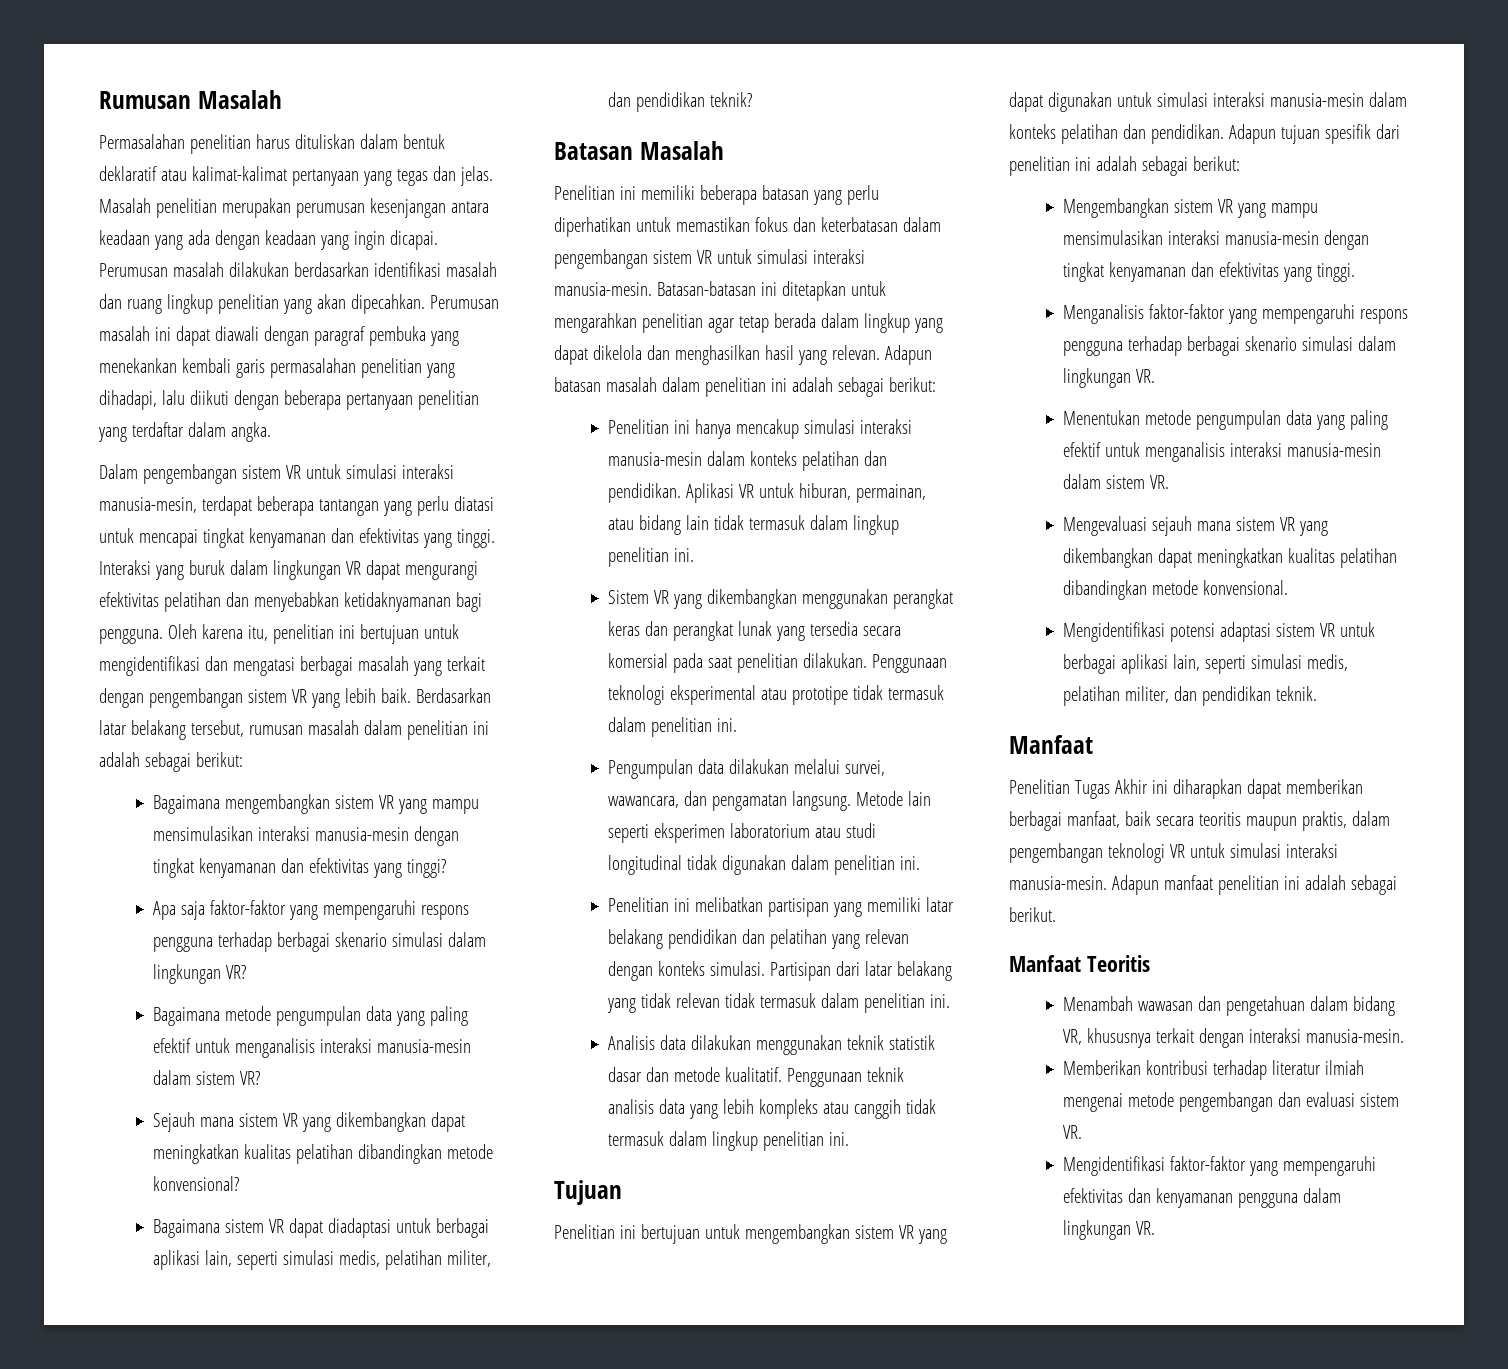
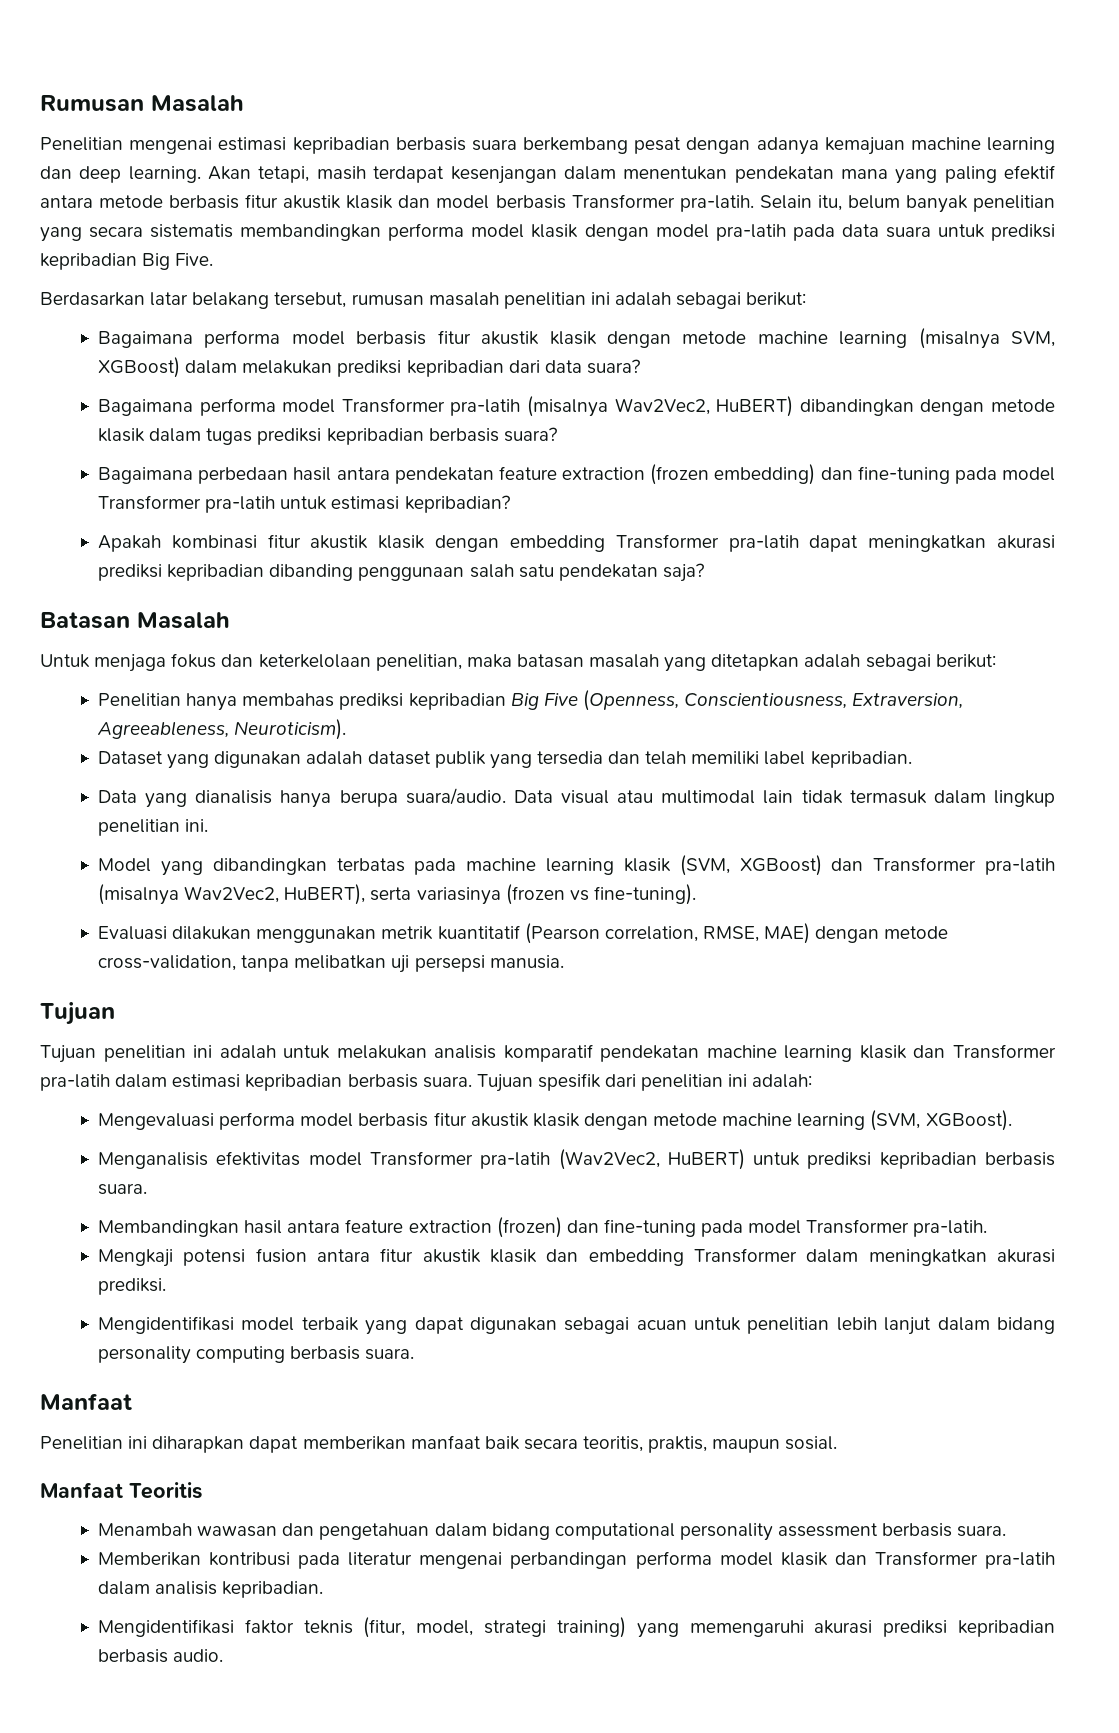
- Permasalahan penelitian harus dituliskan dalam bentuk deklaratif atau kalimat-kalimat pertanyaan yang tegas dan jelas. Masalah penelitian merupakan perumusan kesenjangan antara keadaan yang ada dengan keadaan yang ingin dicapai. Perumusan masalah dilakukan berdasarkan identifikasi masalah dan ruang lingkup penelitian yang akan dipecahkan. Perumusan masalah ini dapat diawali dengan paragraf pembuka yang menekankan kembali garis permasalahan penelitian yang dihadapi, lalu diikuti dengan beberapa pertanyaan penelitian yang terdaftar dalam angka.
- Dalam pengembangan sistem VR untuk simulasi interaksi manusia-mesin, terdapat beberapa tantangan yang perlu diatasi untuk mencapai tingkat kenyamanan dan efektivitas yang tinggi. Interaksi yang buruk dalam lingkungan VR dapat mengurangi efektivitas pelatihan dan menyebabkan ketidaknyamanan bagi pengguna. Oleh karena itu, penelitian ini bertujuan untuk mengidentifikasi dan mengatasi berbagai masalah yang terkait dengan pengembangan sistem VR yang lebih baik. Berdasarkan latar belakang tersebut, rumusan masalah dalam penelitian ini adalah sebagai berikut:
+ Penelitian mengenai estimasi kepribadian berbasis suara berkembang pesat dengan adanya kemajuan machine learning dan deep learning. Akan tetapi, masih terdapat kesenjangan dalam menentukan pendekatan mana yang paling efektif antara metode berbasis fitur akustik klasik dan model berbasis Transformer pra-latih. Selain itu, belum banyak penelitian yang secara sistematis membandingkan performa model klasik dengan model pra-latih pada data suara untuk prediksi kepribadian Big Five.
+ Berdasarkan latar belakang tersebut, rumusan masalah penelitian ini adalah sebagai berikut:
- Bagaimana mengembangkan sistem VR yang mampu mensimulasikan interaksi manusia-mesin dengan tingkat kenyamanan dan efektivitas yang tinggi?
- Apa saja faktor-faktor yang mempengaruhi respons pengguna terhadap berbagai skenario simulasi dalam lingkungan VR?
- Bagaimana metode pengumpulan data yang paling efektif untuk menganalisis interaksi manusia-mesin dalam sistem VR?
- Sejauh mana sistem VR yang dikembangkan dapat meningkatkan kualitas pelatihan dibandingkan metode konvensional?
- Bagaimana sistem VR dapat diadaptasi untuk berbagai aplikasi lain, seperti simulasi medis, pelatihan militer, dan pendidikan teknik?
+ Bagaimana performa model berbasis fitur akustik klasik dengan metode machine learning (misalnya SVM, XGBoost) dalam melakukan prediksi kepribadian dari data suara?
+ Bagaimana performa model Transformer pra-latih (misalnya Wav2Vec2, HuBERT) dibandingkan dengan metode klasik dalam tugas prediksi kepribadian berbasis suara?
+ Bagaimana perbedaan hasil antara pendekatan feature extraction (frozen embedding) dan fine-tuning pada model Transformer pra-latih untuk estimasi kepribadian?
+ Apakah kombinasi fitur akustik klasik dengan embedding Transformer pra-latih dapat meningkatkan akurasi prediksi kepribadian dibanding penggunaan salah satu pendekatan saja?
  Batasan Masalah
- Penelitian ini memiliki beberapa batasan yang perlu diperhatikan untuk memastikan fokus dan keterbatasan dalam pengembangan sistem VR untuk simulasi interaksi manusia-mesin. Batasan-batasan ini ditetapkan untuk mengarahkan penelitian agar tetap berada dalam lingkup yang dapat dikelola dan menghasilkan hasil yang relevan. Adapun batasan masalah dalam penelitian ini adalah sebagai berikut:
- Penelitian ini hanya mencakup simulasi interaksi manusia-mesin dalam konteks pelatihan dan pendidikan. Aplikasi VR untuk hiburan, permainan, atau bidang lain tidak termasuk dalam lingkup penelitian ini.
+ Untuk menjaga fokus dan keterkelolaan penelitian, maka batasan masalah yang ditetapkan adalah sebagai berikut:
+ Penelitian hanya membahas prediksi kepribadian Big Five (Openness, Conscientiousness, Extraversion, Agreeableness, Neuroticism).
+ Dataset yang digunakan adalah dataset publik yang tersedia dan telah memiliki label kepribadian.
+ Data yang dianalisis hanya berupa suara/audio. Data visual atau multimodal lain tidak termasuk dalam lingkup penelitian ini.
- Sistem VR yang dikembangkan menggunakan perangkat keras dan perangkat lunak yang tersedia secara komersial pada saat penelitian dilakukan. Penggunaan teknologi eksperimental atau prototipe tidak termasuk dalam penelitian ini.
- Pengumpulan data dilakukan melalui survei, wawancara, dan pengamatan langsung. Metode lain seperti eksperimen laboratorium atau studi longitudinal tidak digunakan dalam penelitian ini.
- Penelitian ini melibatkan partisipan yang memiliki latar belakang pendidikan dan pelatihan yang relevan dengan konteks simulasi. Partisipan dari latar belakang yang tidak relevan tidak termasuk dalam penelitian ini.
- Analisis data dilakukan menggunakan teknik statistik dasar dan metode kualitatif. Penggunaan teknik analisis data yang lebih kompleks atau canggih tidak termasuk dalam lingkup penelitian ini.
+ Model yang dibandingkan terbatas pada machine learning klasik (SVM, XGBoost) dan Transformer pra-latih (misalnya Wav2Vec2, HuBERT), serta variasinya (frozen vs fine-tuning).
+ Evaluasi dilakukan menggunakan metrik kuantitatif (Pearson correlation, RMSE, MAE) dengan metode cross-validation, tanpa melibatkan uji persepsi manusia.
  Tujuan
- Penelitian ini bertujuan untuk mengembangkan sistem VR yang dapat digunakan untuk simulasi interaksi manusia-mesin dalam konteks pelatihan dan pendidikan. Adapun tujuan spesifik dari penelitian ini adalah sebagai berikut:
- Mengembangkan sistem VR yang mampu mensimulasikan interaksi manusia-mesin dengan tingkat kenyamanan dan efektivitas yang tinggi.
- Menganalisis faktor-faktor yang mempengaruhi respons pengguna terhadap berbagai skenario simulasi dalam lingkungan VR.
- Menentukan metode pengumpulan data yang paling efektif untuk menganalisis interaksi manusia-mesin dalam sistem VR.
- Mengevaluasi sejauh mana sistem VR yang dikembangkan dapat meningkatkan kualitas pelatihan dibandingkan metode konvensional.
- Mengidentifikasi potensi adaptasi sistem VR untuk berbagai aplikasi lain, seperti simulasi medis, pelatihan militer, dan pendidikan teknik.
+ Tujuan penelitian ini adalah untuk melakukan analisis komparatif pendekatan machine learning klasik dan Transformer pra-latih dalam estimasi kepribadian berbasis suara. Tujuan spesifik dari penelitian ini adalah:
+ Mengevaluasi performa model berbasis fitur akustik klasik dengan metode machine learning (SVM, XGBoost).
+ Menganalisis efektivitas model Transformer pra-latih (Wav2Vec2, HuBERT) untuk prediksi kepribadian berbasis suara.
+ Membandingkan hasil antara feature extraction (frozen) dan fine-tuning pada model Transformer pra-latih.
+ Mengkaji potensi fusion antara fitur akustik klasik dan embedding Transformer dalam meningkatkan akurasi prediksi.
+ Mengidentifikasi model terbaik yang dapat digunakan sebagai acuan untuk penelitian lebih lanjut dalam bidang personality computing berbasis suara.
- Penelitian Tugas Akhir ini diharapkan dapat memberikan berbagai manfaat, baik secara teoritis maupun praktis, dalam pengembangan teknologi VR untuk simulasi interaksi manusia-mesin. Adapun manfaat penelitian ini adalah sebagai berikut.
+ Penelitian ini diharapkan dapat memberikan manfaat baik secara teoritis, praktis, maupun sosial.
- Menambah wawasan dan pengetahuan dalam bidang VR, khususnya terkait dengan interaksi manusia-mesin.
- Memberikan kontribusi terhadap literatur ilmiah mengenai metode pengembangan dan evaluasi sistem VR.
- Mengidentifikasi faktor-faktor yang mempengaruhi efektivitas dan kenyamanan pengguna dalam lingkungan VR.
+ Menambah wawasan dan pengetahuan dalam bidang computational personality assessment berbasis suara.
+ Memberikan kontribusi pada literatur mengenai perbandingan performa model klasik dan Transformer pra-latih dalam analisis kepribadian.
+ Mengidentifikasi faktor teknis (fitur, model, strategi training) yang memengaruhi akurasi prediksi kepribadian berbasis audio.

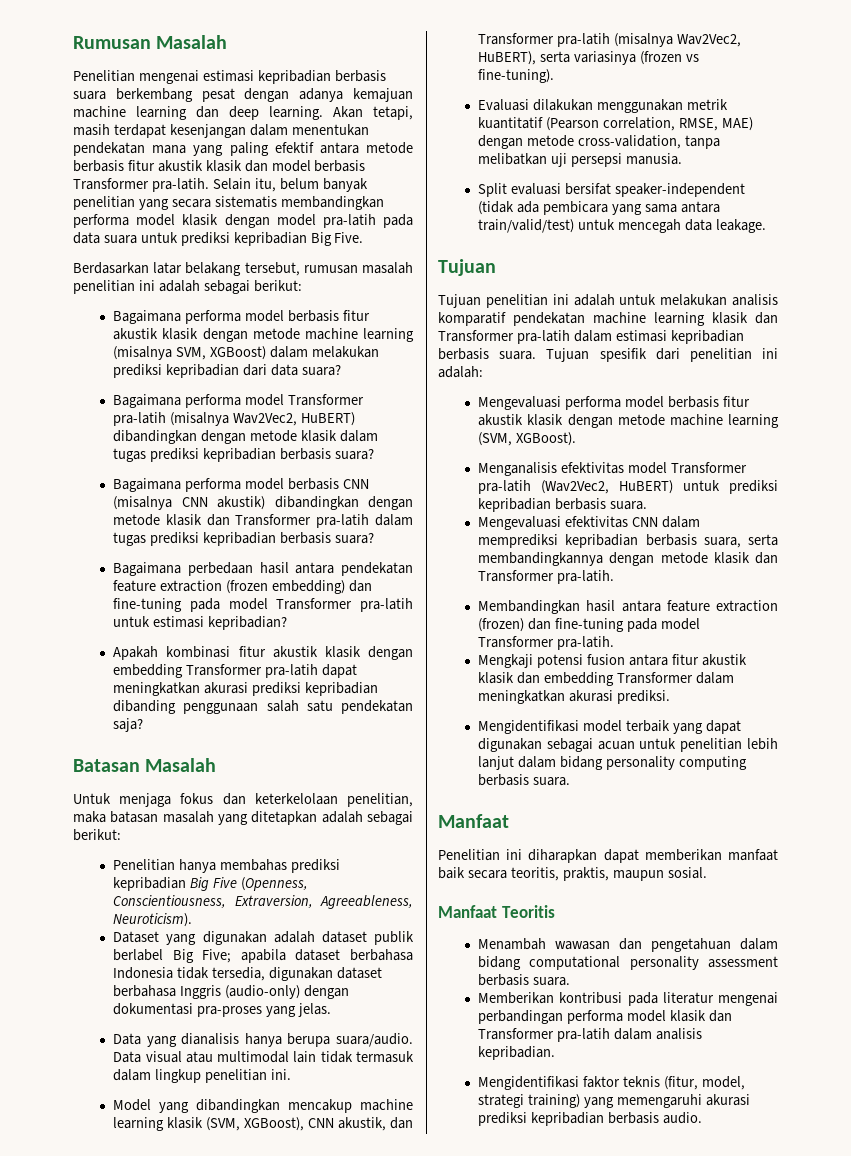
+ Bagaimana performa model berbasis CNN (misalnya CNN akustik) dibandingkan dengan metode klasik dan Transformer pra-latih dalam tugas prediksi kepribadian berbasis suara?
- Dataset yang digunakan adalah dataset publik yang tersedia dan telah memiliki label kepribadian.
+ Dataset yang digunakan adalah dataset publik berlabel Big Five; apabila dataset berbahasa Indonesia tidak tersedia, digunakan dataset berbahasa Inggris (audio-only) dengan dokumentasi pra-proses yang jelas.
- Model yang dibandingkan terbatas pada machine learning klasik (SVM, XGBoost) dan Transformer pra-latih (misalnya Wav2Vec2, HuBERT), serta variasinya (frozen vs fine-tuning).
+ Model yang dibandingkan mencakup machine learning klasik (SVM, XGBoost), CNN akustik, dan Transformer pra-latih (misalnya Wav2Vec2, HuBERT), serta variasinya (frozen vs fine-tuning).
+ Split evaluasi bersifat speaker-independent (tidak ada pembicara yang sama antara train/valid/test) untuk mencegah data leakage.
+ Mengevaluasi efektivitas CNN dalam memprediksi kepribadian berbasis suara, serta membandingkannya dengan metode klasik dan Transformer pra-latih.

